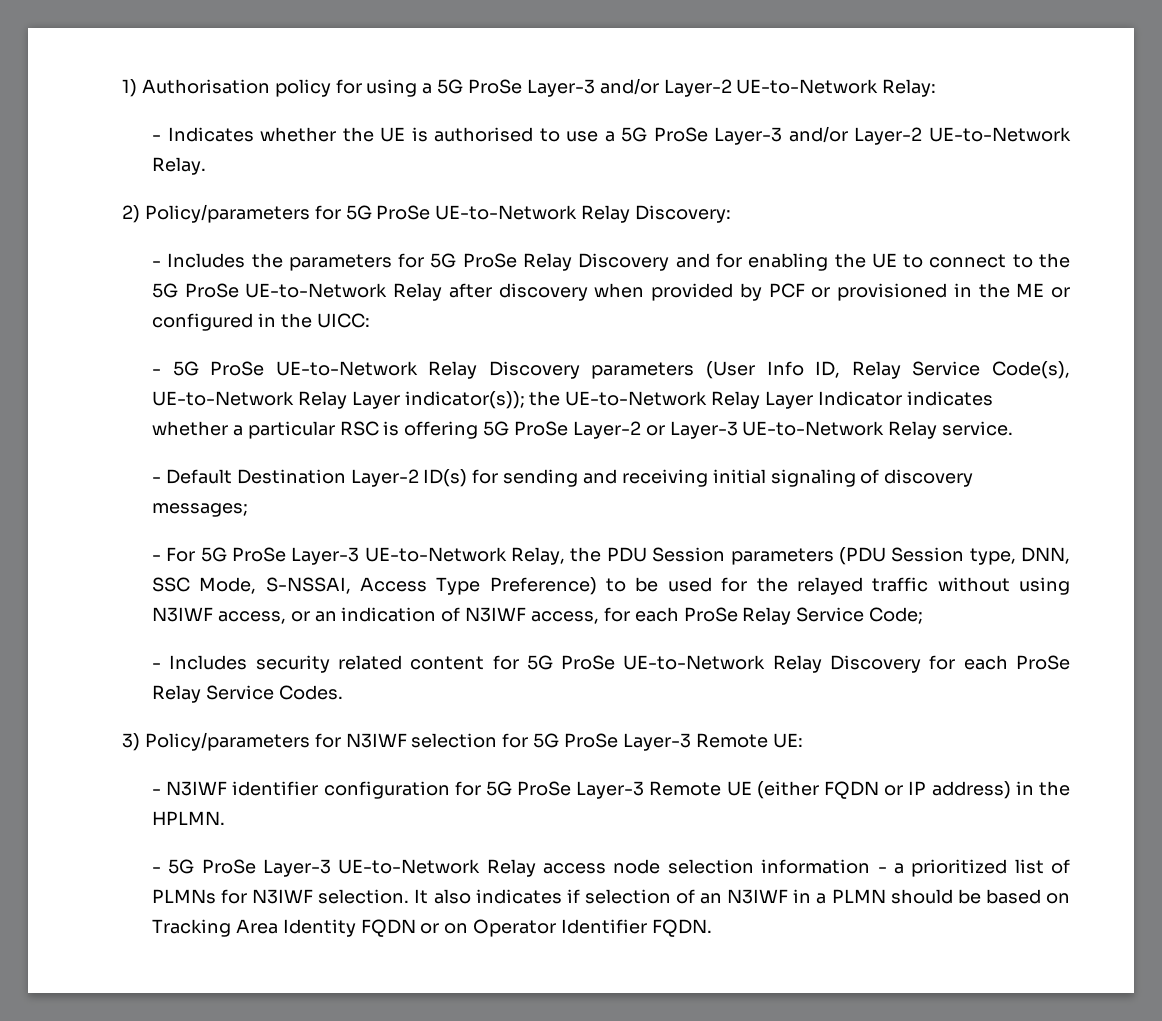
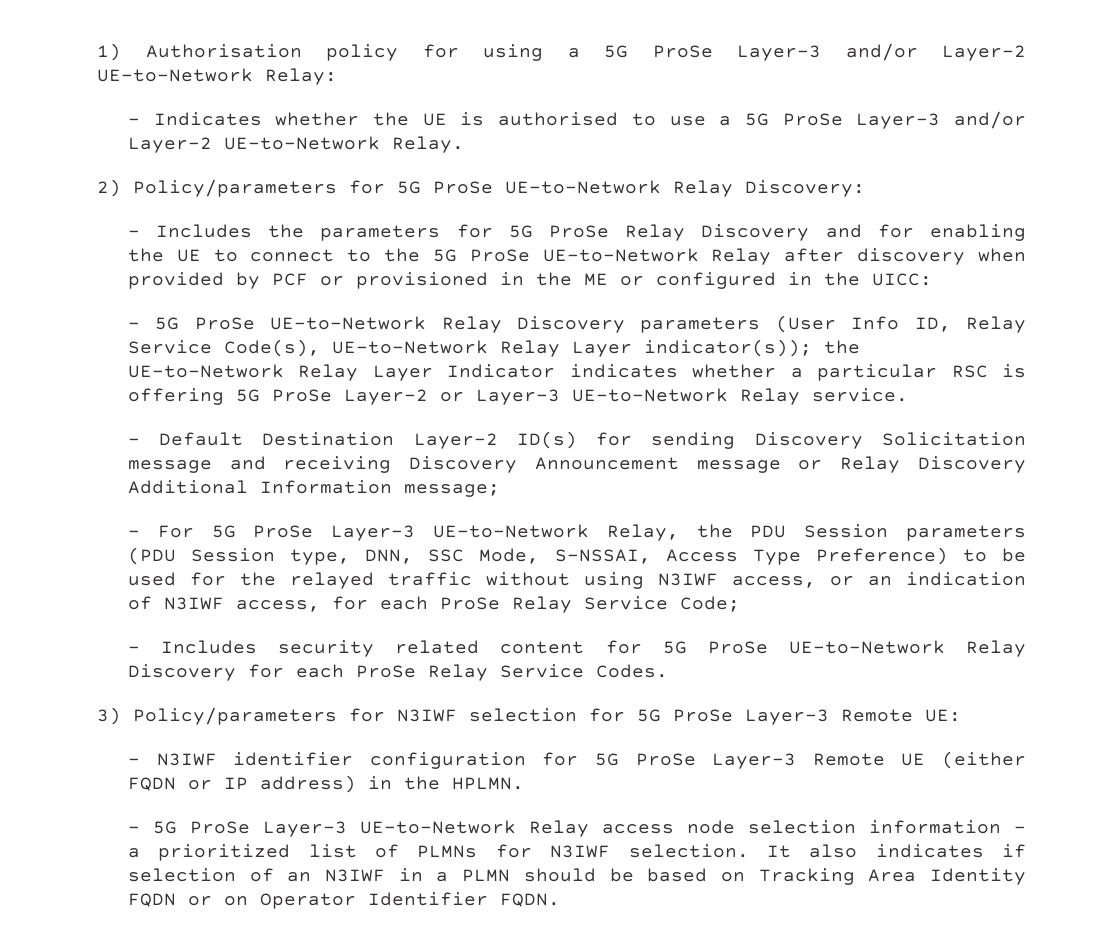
- - Default Destination Layer-2 ID(s) for sending and receiving initial signaling of discovery messages;
+ - Default Destination Layer-2 ID(s) for sending Discovery Solicitation message and receiving Discovery Announcement message or Relay Discovery Additional Information message;

